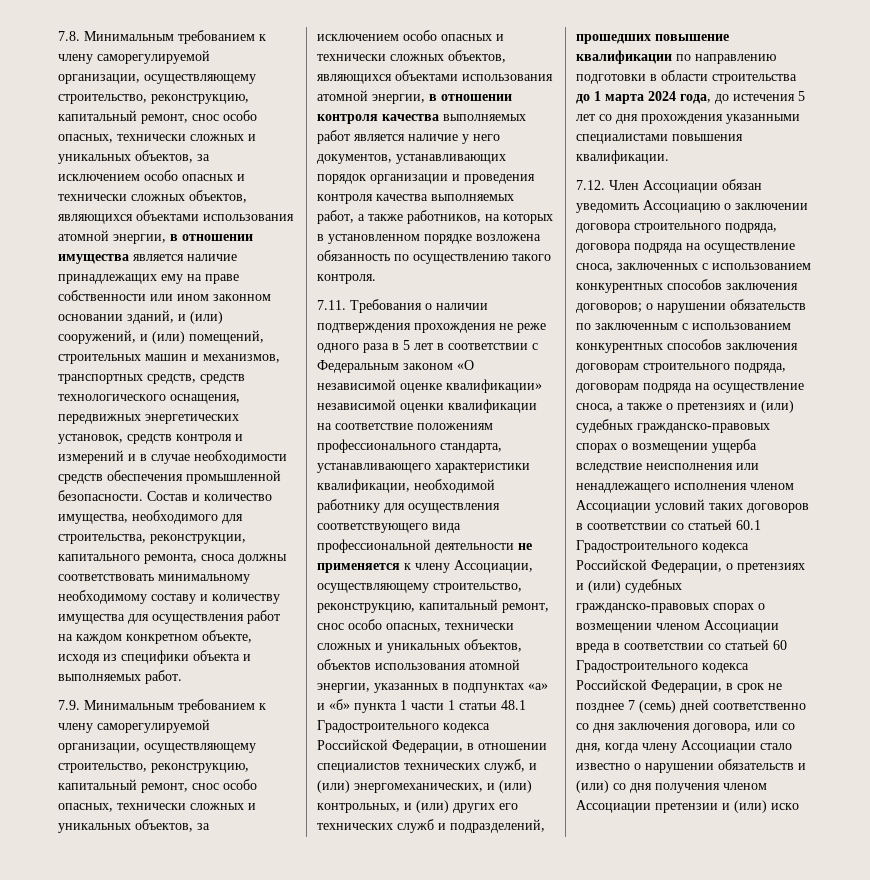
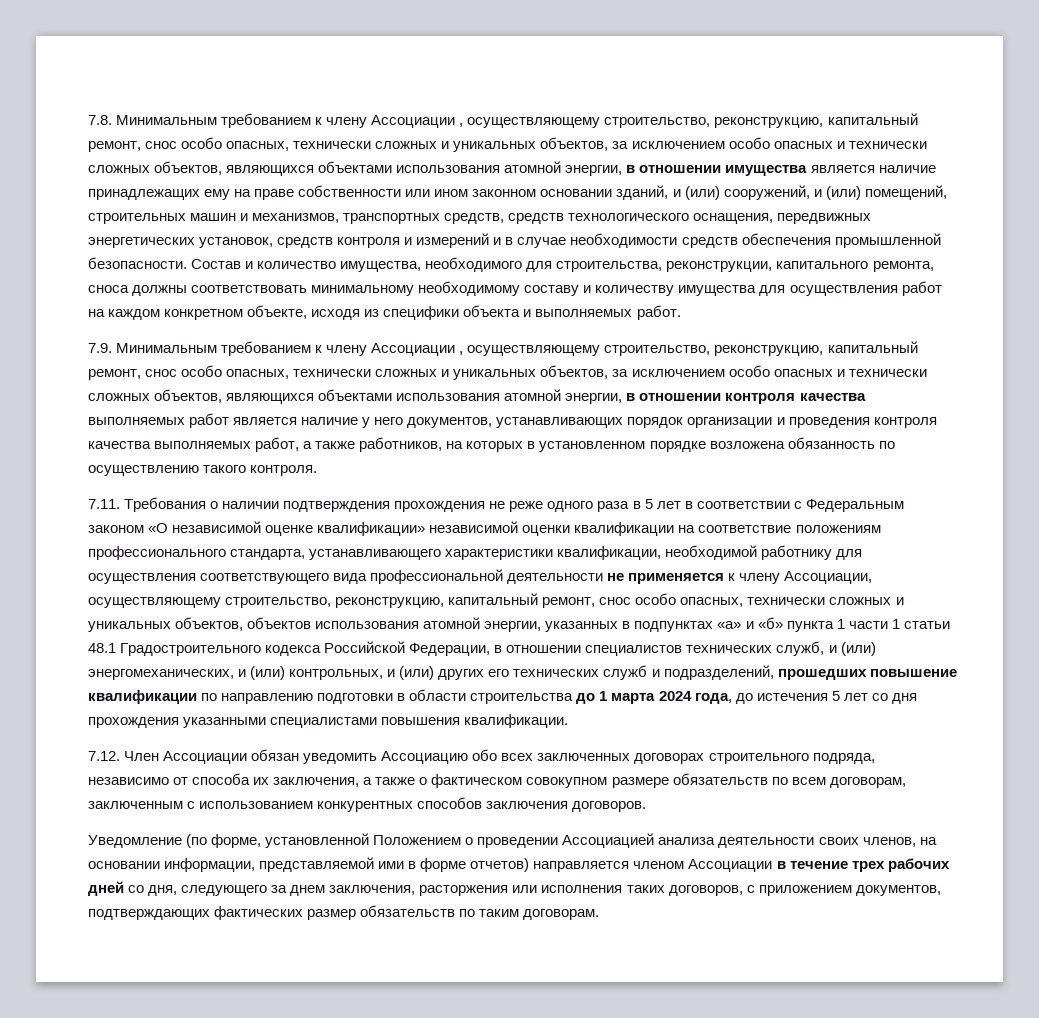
- 7.8. Минимальным требованием к члену саморегулируемой организации, осуществляющему строительство, реконструкцию, капитальный ремонт, снос особо опасных, технически сложных и уникальных объектов, за исключением особо опасных и технически сложных объектов, являющихся объектами использования атомной энергии, в отношении имущества является наличие принадлежащих ему на праве собственности или ином законном основании зданий, и (или) сооружений, и (или) помещений, строительных машин и механизмов, транспортных средств, средств технологического оснащения, передвижных энергетических установок, средств контроля и измерений и в случае необходимости средств обеспечения промышленной безопасности.
+ 7.8. Минимальным требованием к члену Ассоциации , осуществляющему строительство, реконструкцию, капитальный ремонт, снос особо опасных, технически сложных и уникальных объектов, за исключением особо опасных и технически сложных объектов, являющихся объектами использования атомной энергии, в отношении имущества является наличие принадлежащих ему на праве собственности или ином законном основании зданий, и (или) сооружений, и (или) помещений, строительных машин и механизмов, транспортных средств, средств технологического оснащения, передвижных энергетических установок, средств контроля и измерений и в случае необходимости средств обеспечения промышленной безопасности.
- 7.9. Минимальным требованием к члену саморегулируемой организации, осуществляющему строительство, реконструкцию, капитальный ремонт, снос особо опасных, технически сложных и уникальных объектов, за исключением особо опасных и технически сложных объектов, являющихся объектами использования атомной энергии, в отношении контроля качества выполняемых работ является наличие у него документов, устанавливающих порядок организации и проведения контроля качества выполняемых работ, а также работников, на которых в установленном порядке возложена обязанность по осуществлению такого контроля.
+ 7.9. Минимальным требованием к члену Ассоциации , осуществляющему строительство, реконструкцию, капитальный ремонт, снос особо опасных, технически сложных и уникальных объектов, за исключением особо опасных и технически сложных объектов, являющихся объектами использования атомной энергии, в отношении контроля качества выполняемых работ является наличие у него документов, устанавливающих порядок организации и проведения контроля качества выполняемых работ, а также работников, на которых в установленном порядке возложена обязанность по осуществлению такого контроля.
- 7.12. Член Ассоциации обязан уведомить Ассоциацию о заключении договора строительного подряда, договора подряда на осуществление сноса, заключенных с использованием конкурентных способов заключения договоров; о нарушении обязательств по заключенным с использованием конкурентных способов заключения договорам строительного подряда, договорам подряда на осуществление сноса, а также о претензиях и (или) судебных гражданско-правовых спорах о возмещении ущерба вследствие неисполнения или ненадлежащего исполнения членом Ассоциации условий таких договоров в соответствии со статьей 60.1 Градостроительного кодекса Российской Федерации, о претензиях и (или) судебных гражданско-правовых спорах о возмещении членом Ассоциации вреда в соответствии со статьей 60 Градостроительного кодекса Российской Федерации, в срок не позднее 7 (семь) дней соответственно со дня заключения договора, или со дня, когда члену Ассоциации стало известно о нарушении обязательств и (или) со дня получения членом Ассоциации претензии и (или) иско
+ 7.12. Член Ассоциации обязан уведомить Ассоциацию обо всех заключенных договорах строительного подряда, независимо от способа их заключения, а также о фактическом совокупном размере обязательств по всем договорам, заключенным с использованием конкурентных способов заключения договоров.
+ Уведомление (по форме, установленной Положением о проведении Ассоциацией анализа деятельности своих членов, на основании информации, представляемой ими в форме отчетов) направляется членом Ассоциации в течение трех рабочих дней со дня, следующего за днем заключения, расторжения или исполнения таких договоров, с приложением документов, подтверждающих фактических размер обязательств по таким договорам.

